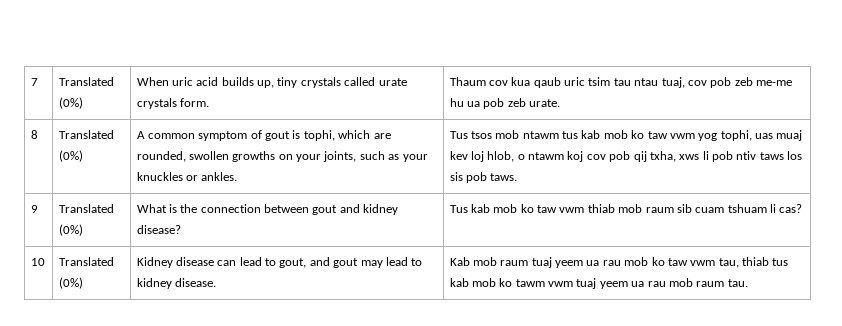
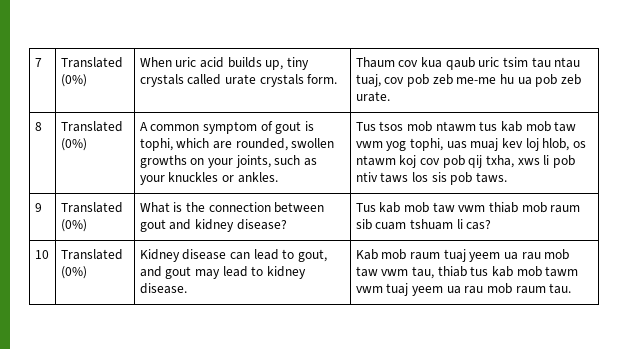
- Tus tsos mob ntawm tus kab mob ko taw vwm yog tophi, uas muaj kev loj hlob, o ntawm koj cov pob qij txha, xws li pob ntiv taws los sis pob taws.
+ Tus tsos mob ntawm tus kab mob taw vwm yog tophi, uas muaj kev loj hlob, os ntawm koj cov pob qij txha, xws li pob ntiv taws los sis pob taws.
- 9 | Translated (0%) | What is the connection between gout and kidney disease? | Tus kab mob ko taw vwm thiab mob raum sib cuam tshuam li cas?
+ 9 | Translated (0%) | What is the connection between gout and kidney disease? | Tus kab mob taw vwm thiab mob raum sib cuam tshuam li cas?
- Kab mob raum tuaj yeem ua rau mob ko taw vwm tau, thiab tus kab mob ko tawm vwm tuaj yeem ua rau mob raum tau.
+ Kab mob raum tuaj yeem ua rau mob taw vwm tau, thiab tus kab mob tawm vwm tuaj yeem ua rau mob raum tau.

